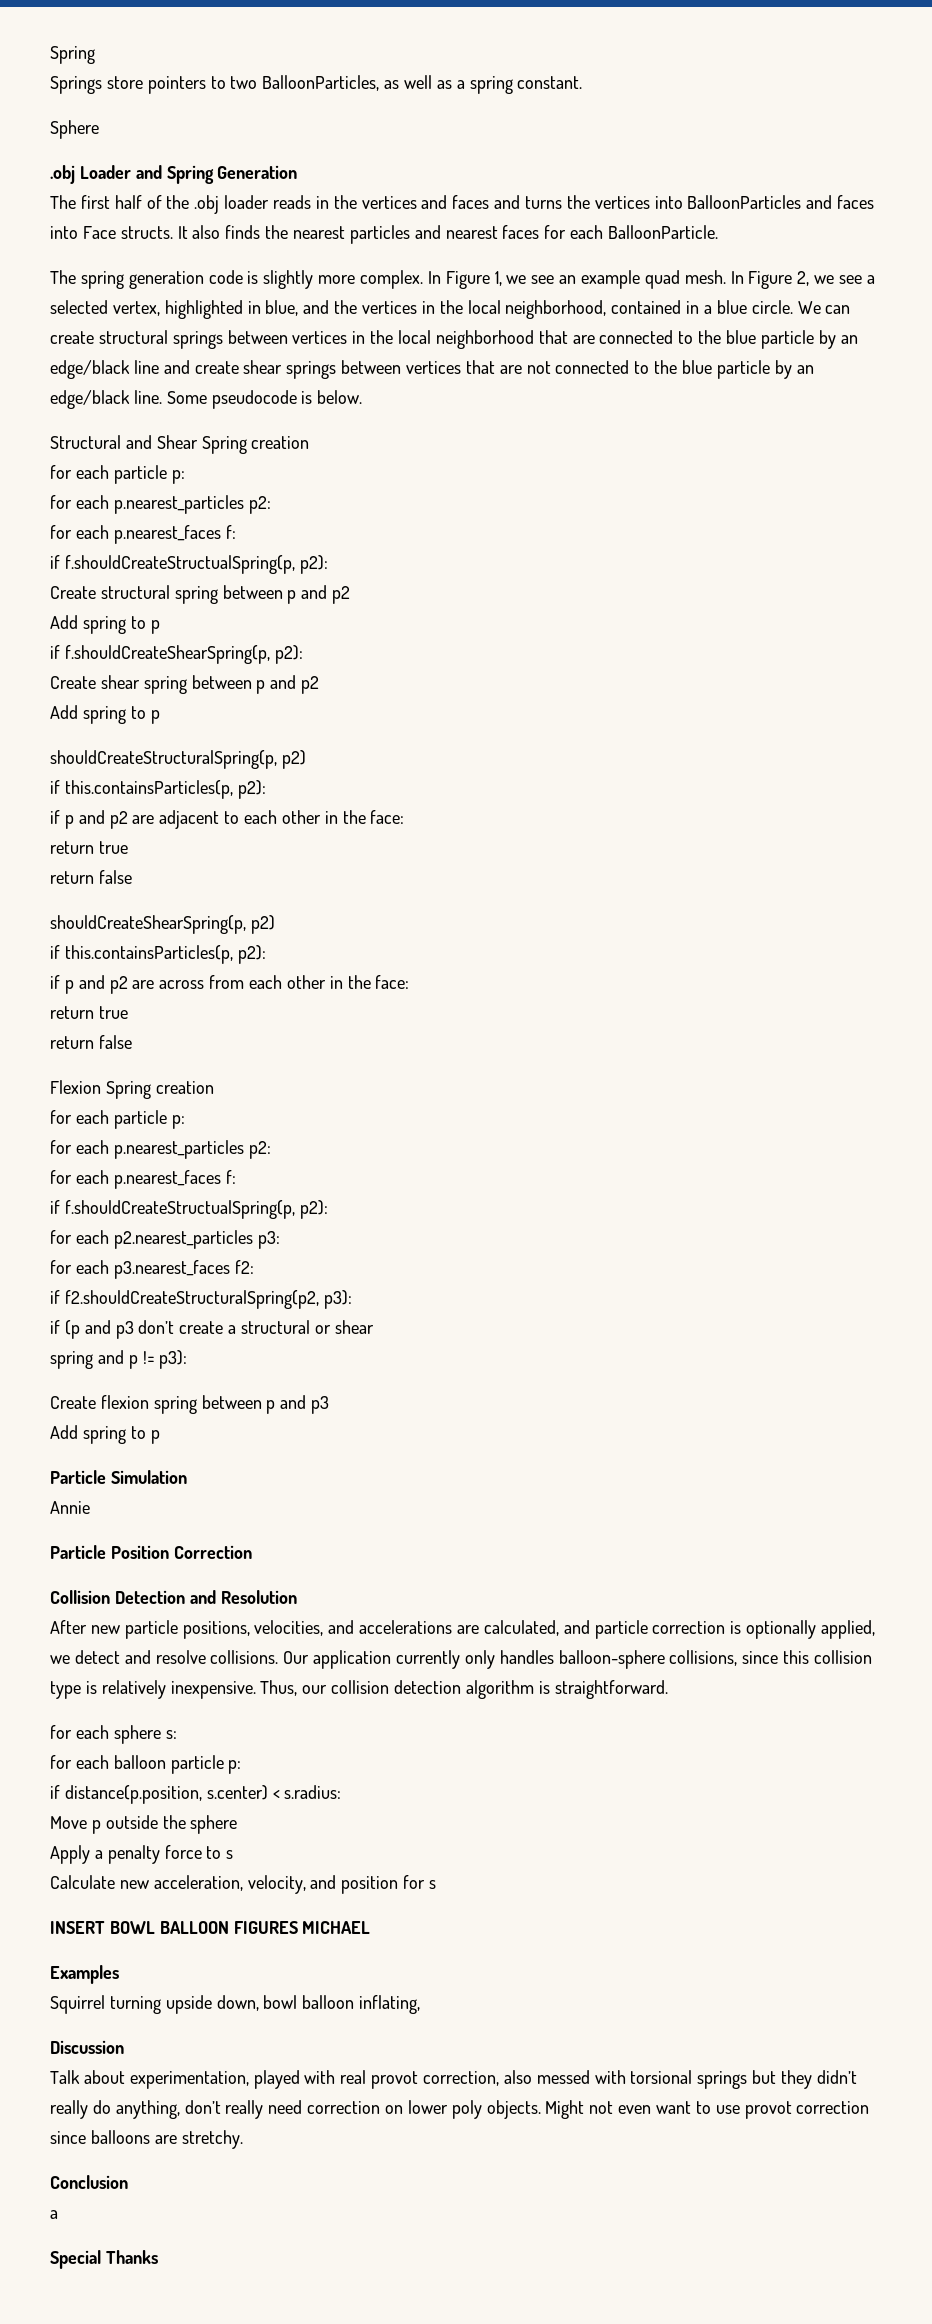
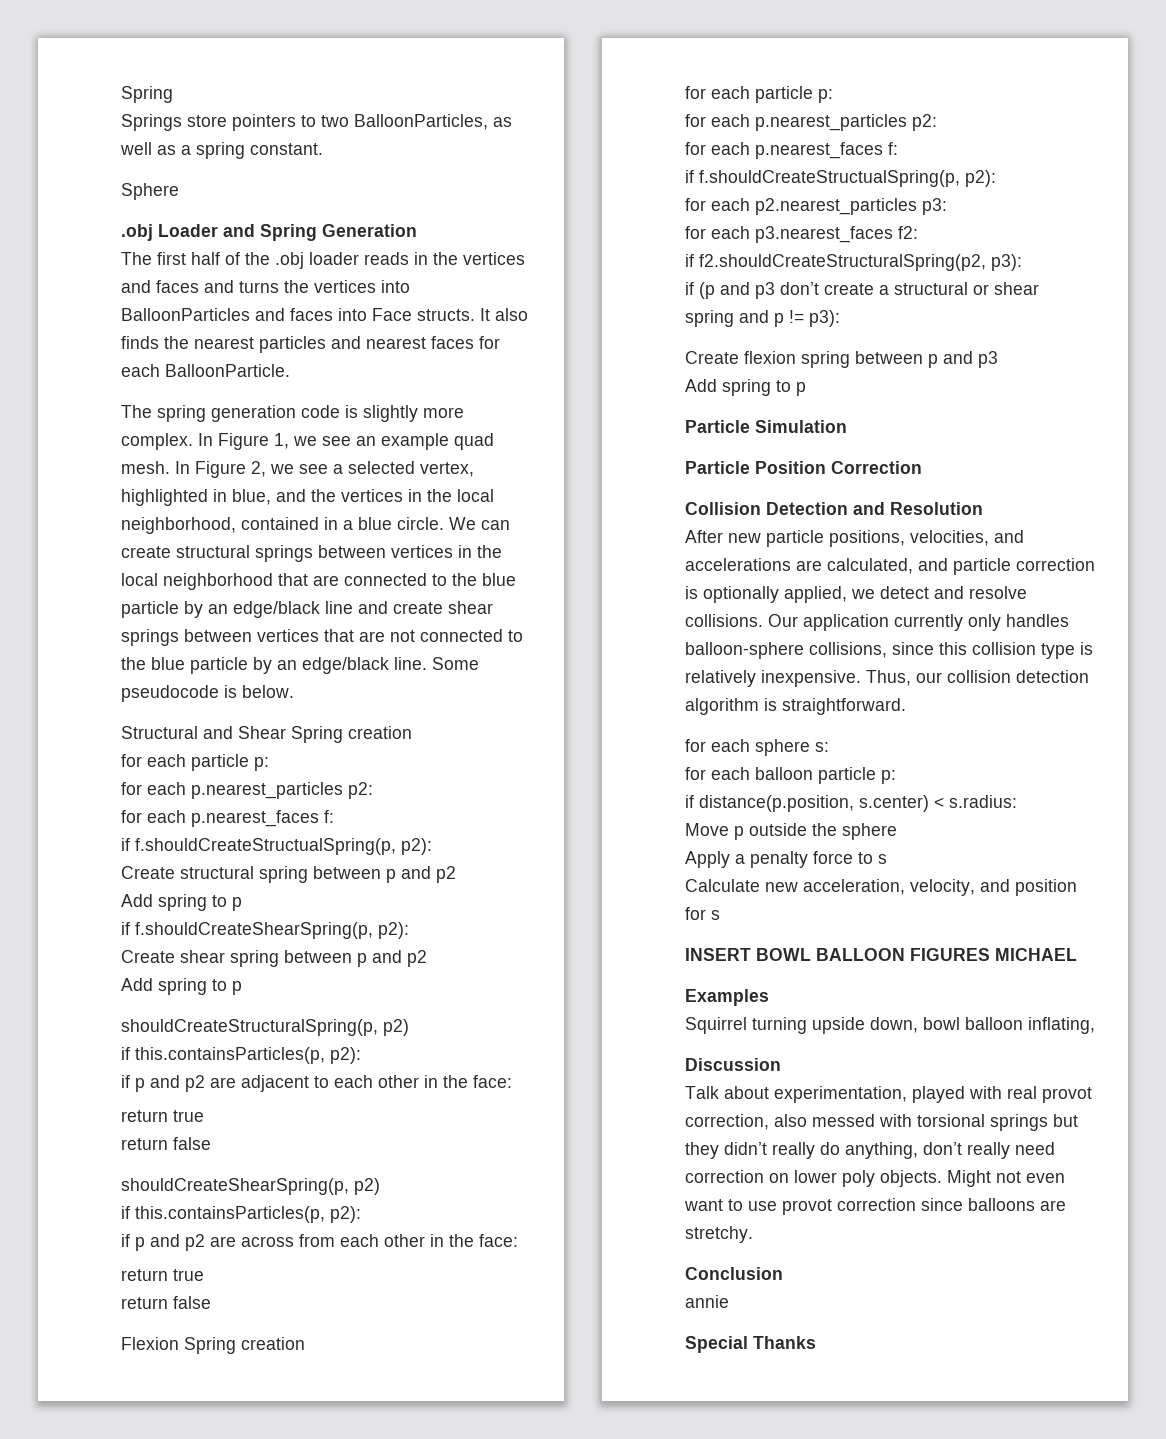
- Annie
  Conclusion
- a
+ annie

